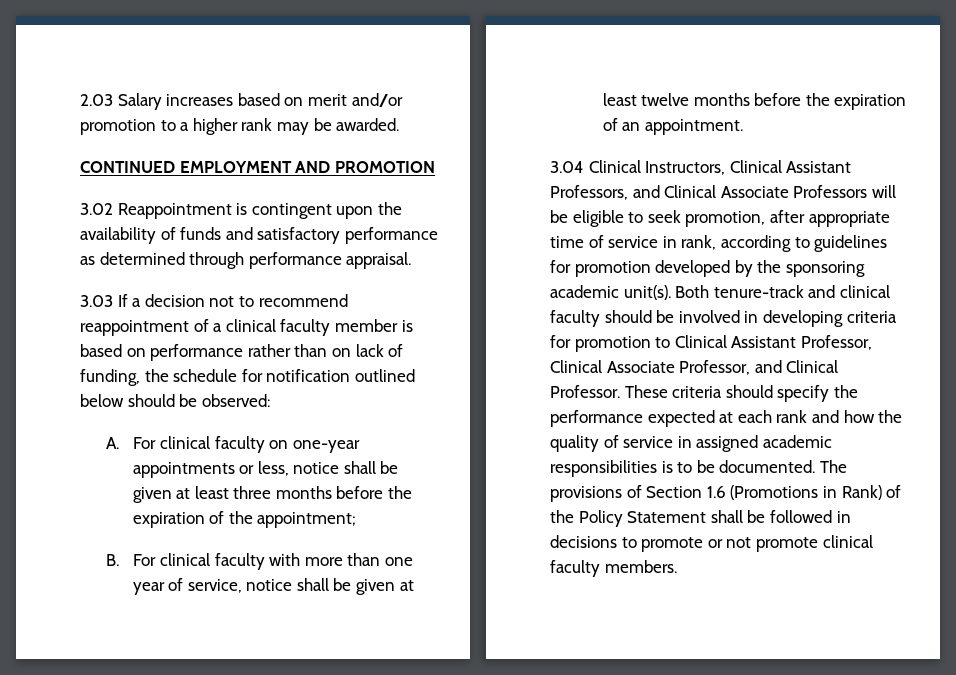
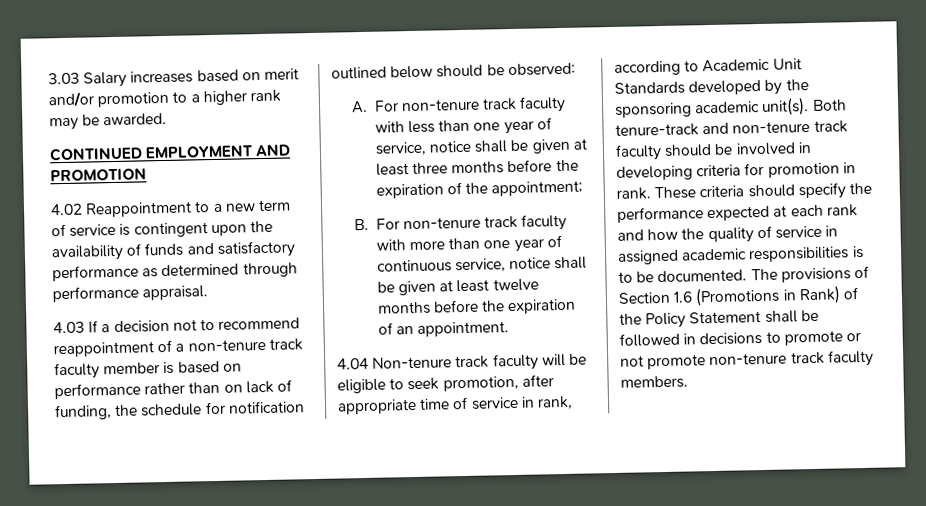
- 2.03 Salary increases based on merit and/or promotion to a higher rank may be awarded.
+ 3.03 Salary increases based on merit and/or promotion to a higher rank may be awarded.
- 3.02 Reappointment is contingent upon the availability of funds and satisfactory performance as determined through performance appraisal.
+ 4.02 Reappointment to a new term of service is contingent upon the availability of funds and satisfactory performance as determined through performance appraisal.
- 3.03 If a decision not to recommend reappointment of a clinical faculty member is based on performance rather than on lack of funding, the schedule for notification outlined below should be observed:
+ 4.03 If a decision not to recommend reappointment of a non-tenure track faculty member is based on performance rather than on lack of funding, the schedule for notification outlined below should be observed:
- A. For clinical faculty on one-year appointments or less, notice shall be given at least three months before the expiration of the appointment;
+ A. For non-tenure track faculty with less than one year of service, notice shall be given at least three months before the expiration of the appointment;
- B. For clinical faculty with more than one year of service, notice shall be given at least twelve months before the expiration of an appointment.
+ B. For non-tenure track faculty with more than one year of continuous service, notice shall be given at least twelve months before the expiration of an appointment.
- 3.04 Clinical Instructors, Clinical Assistant Professors, and Clinical Associate Professors will be eligible to seek promotion, after appropriate time of service in rank, according to guidelines for promotion developed by the sponsoring academic unit(s).
+ 4.04 Non-tenure track faculty will be eligible to seek promotion, after appropriate time of service in rank, according to Academic Unit Standards developed by the sponsoring academic unit(s).
- Both tenure-track and clinical faculty should be involved in developing criteria for promotion to Clinical Assistant Professor, Clinical Associate Professor, and Clinical Professor.
+ Both tenure-track and non-tenure track faculty should be involved in developing criteria for promotion in rank.
- The provisions of Section 1.6 (Promotions in Rank) of the Policy Statement shall be followed in decisions to promote or not promote clinical faculty members.
+ The provisions of Section 1.6 (Promotions in Rank) of the Policy Statement shall be followed in decisions to promote or not promote non-tenure track faculty members.

